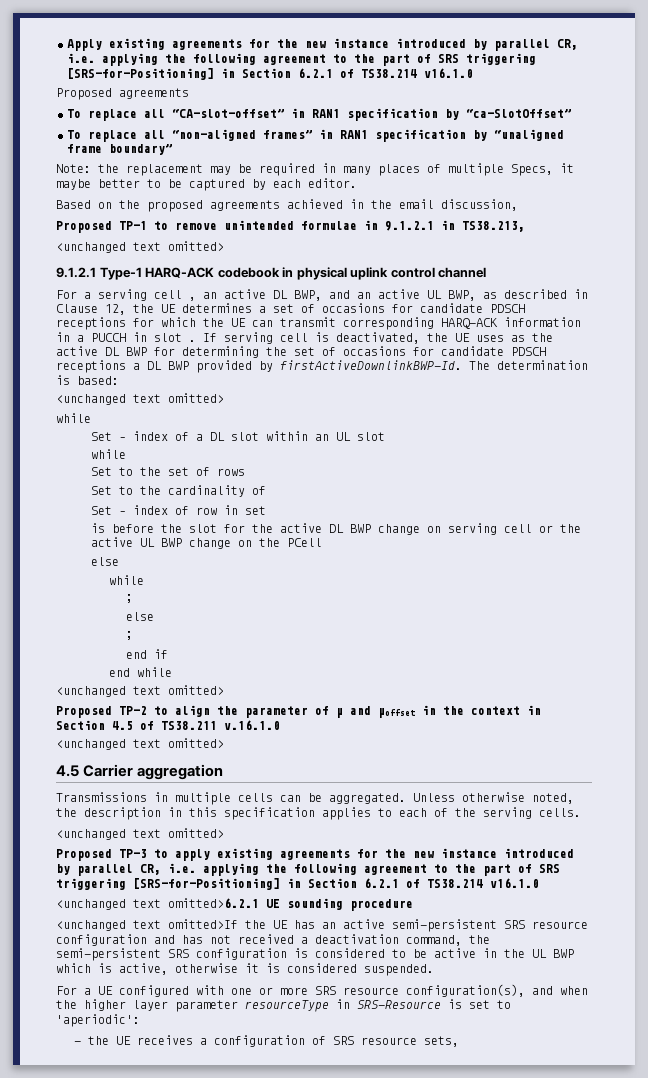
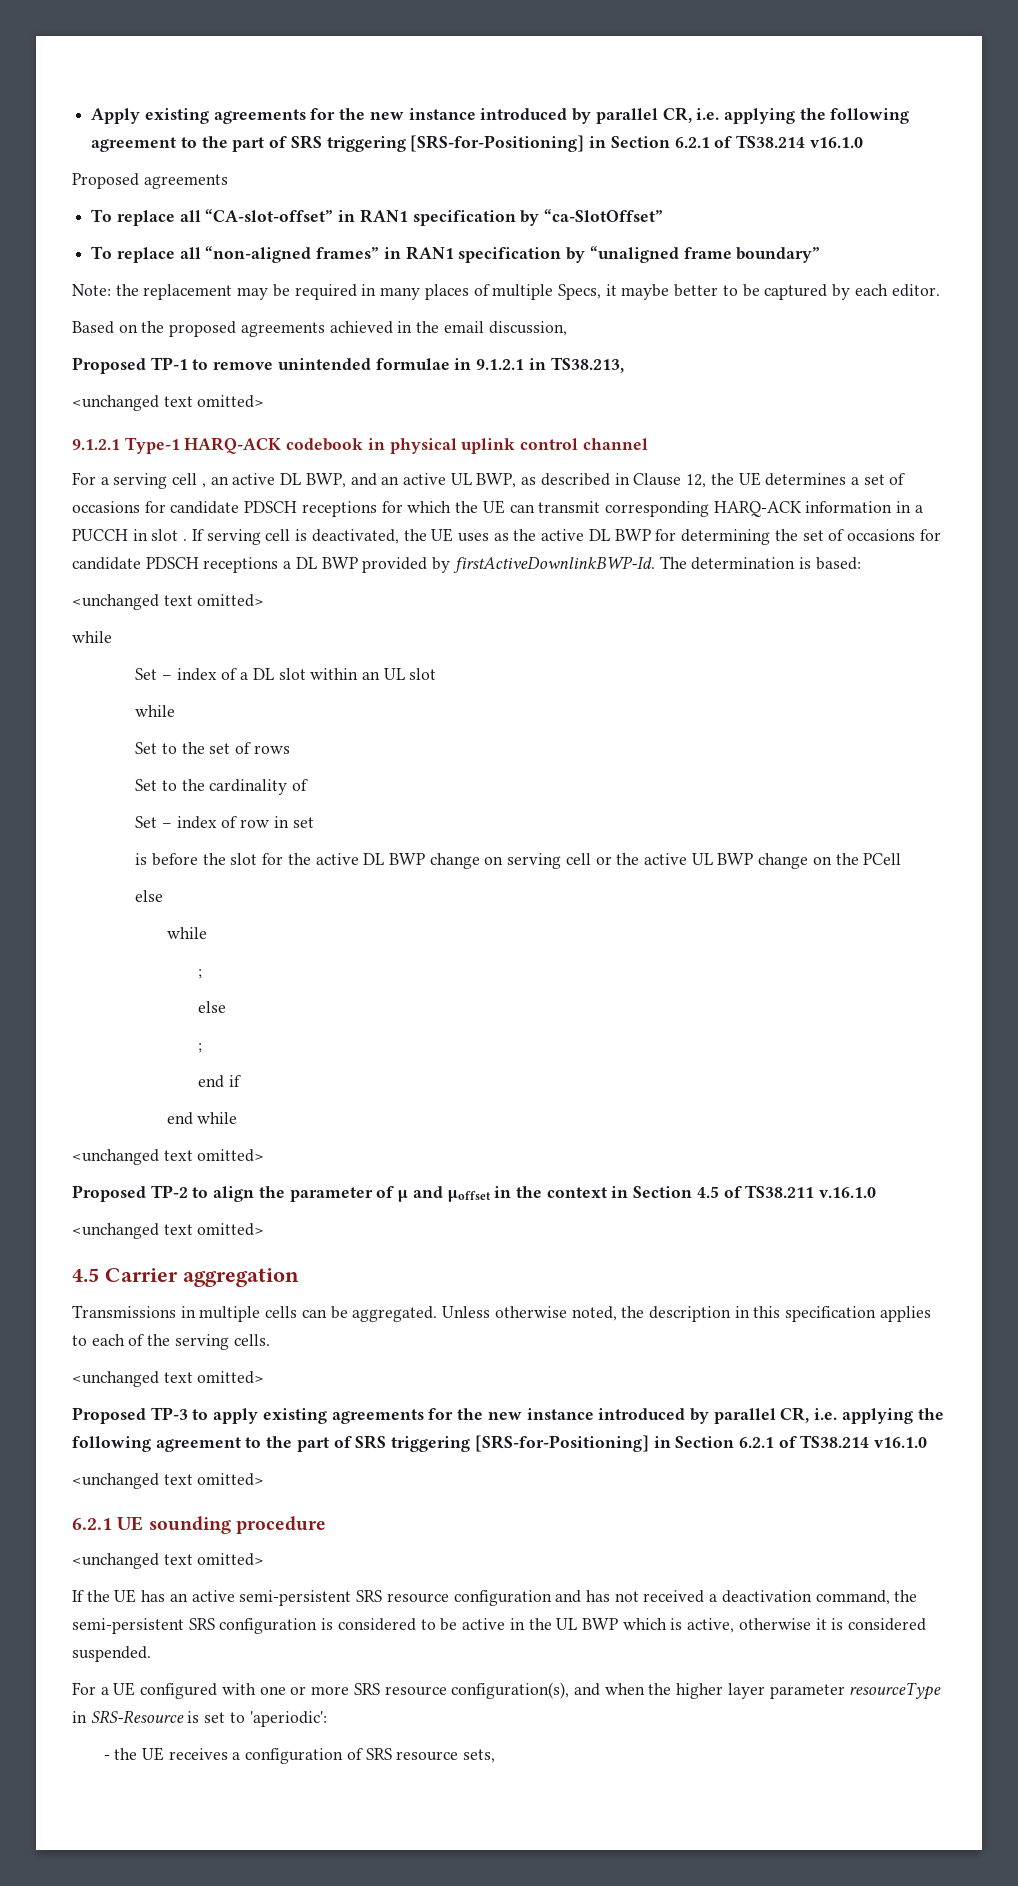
  Proposed TP-3 to apply existing agreements for the new instance introduced by parallel CR, i.e. applying the following agreement to the part of SRS triggering [SRS-for-Positioning] in Section 6.2.1 of TS38.214 v16.1.0
- <unchanged text omitted>6.2.1 UE sounding procedure
- <unchanged text omitted>If the UE has an active semi-persistent SRS resource configuration and has not received a deactivation command, the semi-persistent SRS configuration is considered to be active in the UL BWP which is active, otherwise it is considered suspended.
+ <unchanged text omitted>
+ 6.2.1 UE sounding procedure
+ <unchanged text omitted>
+ If the UE has an active semi-persistent SRS resource configuration and has not received a deactivation command, the semi-persistent SRS configuration is considered to be active in the UL BWP which is active, otherwise it is considered suspended.

